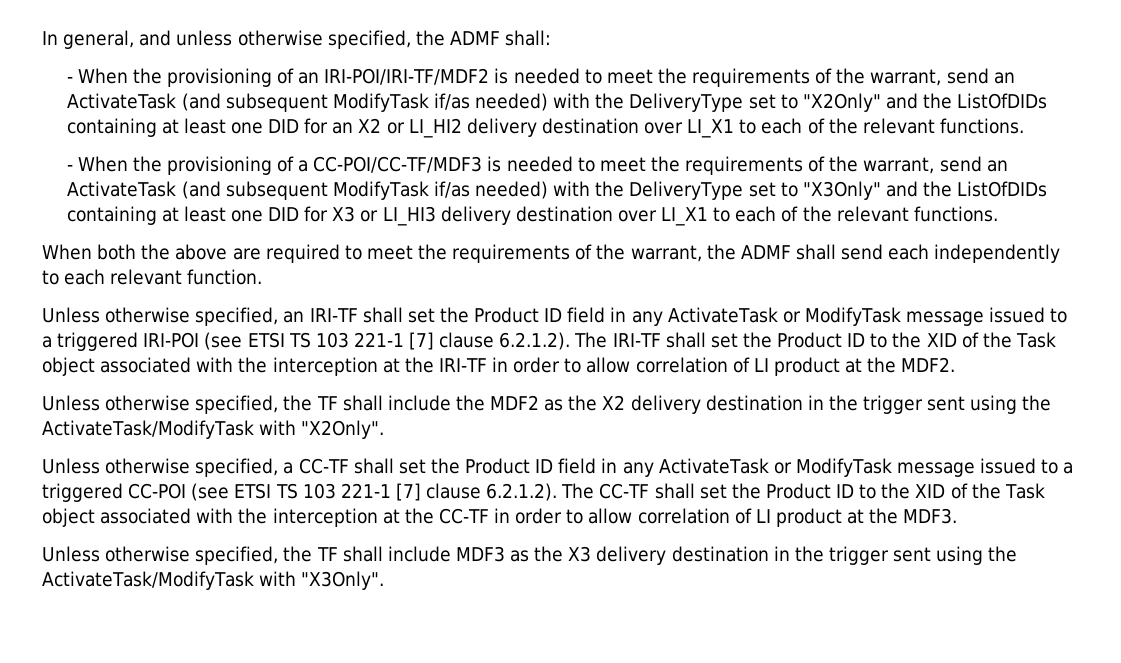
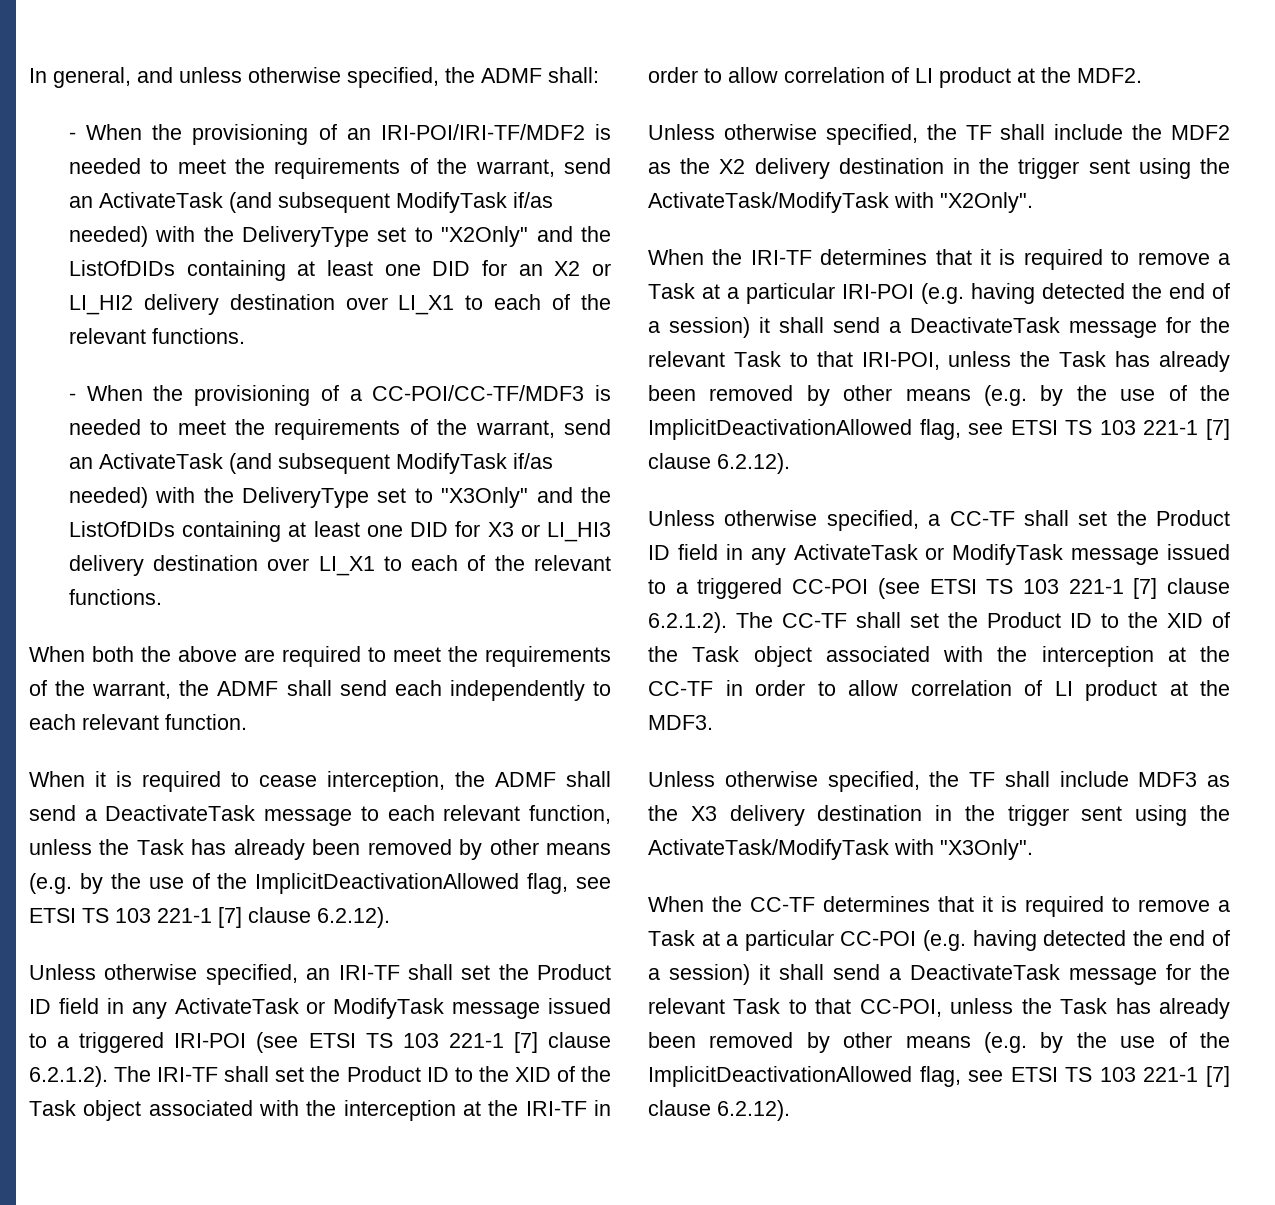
+ When it is required to cease interception, the ADMF shall send a DeactivateTask message to each relevant function, unless the Task has already been removed by other means (e.g. by the use of the ImplicitDeactivationAllowed flag, see ETSI TS 103 221-1 [7] clause 6.2.12).
+ When the IRI-TF determines that it is required to remove a Task at a particular IRI-POI (e.g. having detected the end of a session) it shall send a DeactivateTask message for the relevant Task to that IRI-POI, unless the Task has already been removed by other means (e.g. by the use of the ImplicitDeactivationAllowed flag, see ETSI TS 103 221-1 [7] clause 6.2.12).
+ When the CC-TF determines that it is required to remove a Task at a particular CC-POI (e.g. having detected the end of a session) it shall send a DeactivateTask message for the relevant Task to that CC-POI, unless the Task has already been removed by other means (e.g. by the use of the ImplicitDeactivationAllowed flag, see ETSI TS 103 221-1 [7] clause 6.2.12).

